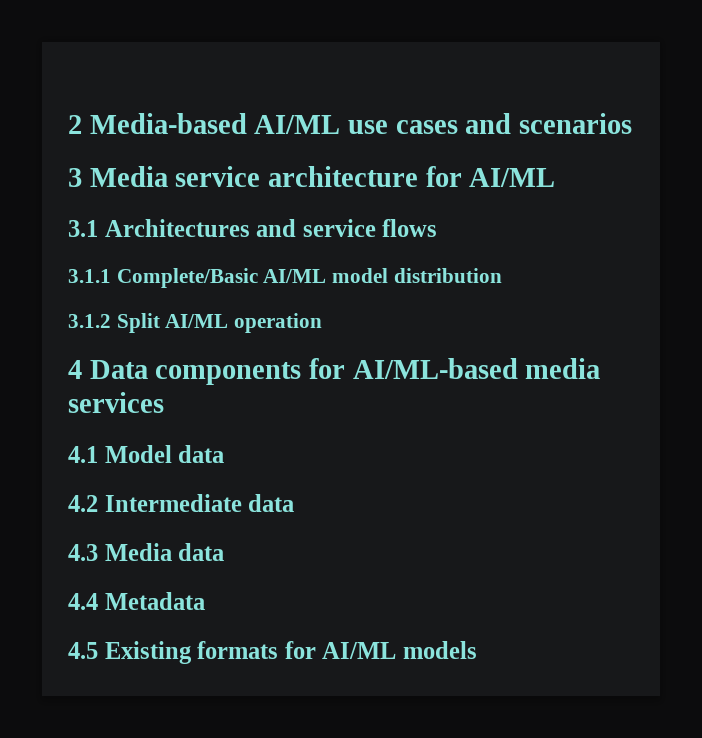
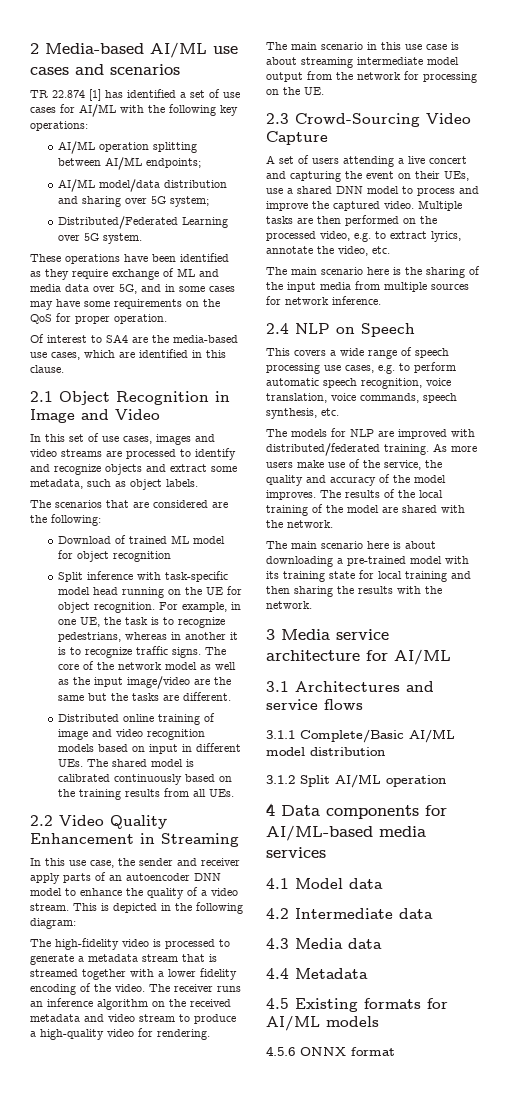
+ TR 22.874 [1] has identified a set of use cases for AI/ML with the following key operations:
+ AI/ML operation splitting between AI/ML endpoints;
+ AI/ML model/data distribution and sharing over 5G system;
+ Distributed/Federated Learning over 5G system.
+ These operations have been identified as they require exchange of ML and media data over 5G, and in some cases may have some requirements on the QoS for proper operation.
+ Of interest to SA4 are the media-based use cases, which are identified in this clause.
+ 2.1 Object Recognition in Image and Video
+ In this set of use cases, images and video streams are processed to identify and recognize objects and extract some metadata, such as object labels.
+ The scenarios that are considered are the following:
+ Download of trained ML model for object recognition
+ Split inference with task-specific model head running on the UE for object recognition. For example, in one UE, the task is to recognize pedestrians, whereas in another it is to recognize traffic signs. The core of the network model as well as the input image/video are the same but the tasks are different.
+ Distributed online training of image and video recognition models based on input in different UEs. The shared model is calibrated continuously based on the training results from all UEs.
+ 2.2 Video Quality Enhancement in Streaming
+ In this use case, the sender and receiver apply parts of an autoencoder DNN model to enhance the quality of a video stream. This is depicted in the following diagram:
+ The high-fidelity video is processed to generate a metadata stream that is streamed together with a lower fidelity encoding of the video. The receiver runs an inference algorithm on the received metadata and video stream to produce a high-quality video for rendering.
+ The main scenario in this use case is about streaming intermediate model output from the network for processing on the UE.
+ 2.3 Crowd-Sourcing Video Capture
+ A set of users attending a live concert and capturing the event on their UEs, use a shared DNN model to process and improve the captured video. Multiple tasks are then performed on the processed video, e.g. to extract lyrics, annotate the video, etc.
+ The main scenario here is the sharing of the input media from multiple sources for network inference.
+ 2.4 NLP on Speech
+ This covers a wide range of speech processing use cases, e.g. to perform automatic speech recognition, voice translation, voice commands, speech synthesis, etc.
+ The models for NLP are improved with distributed/federated training. As more users make use of the service, the quality and accuracy of the model improves. The results of the local training of the model are shared with the network.
+ The main scenario here is about downloading a pre-trained model with its training state for local training and then sharing the results with the network.
+ 4.5.6 ONNX format

